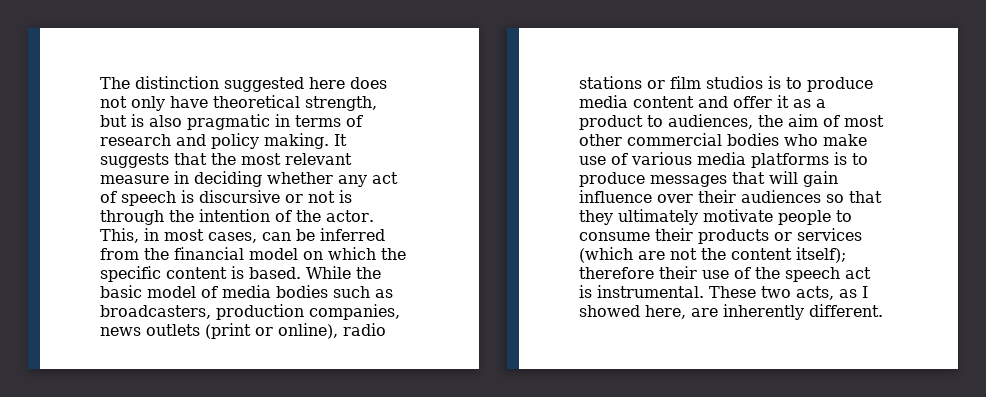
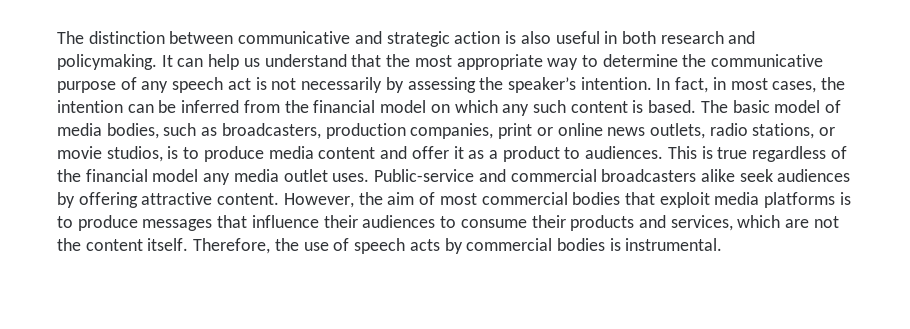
- The distinction suggested here does not only have theoretical strength, but is also pragmatic in terms of research and policy making. It suggests that the most relevant measure in deciding whether any act of speech is discursive or not is through the intention of the actor. This, in most cases, can be inferred from the financial model on which the specific content is based.
+ The distinction between communicative and strategic action is also useful in both research and policymaking. It can help us understand that the most appropriate way to determine the communicative purpose of any speech act is not necessarily by assessing the speaker’s intention. In fact, in most cases, the intention can be inferred from the financial model on which any such content is based.
- While the basic model of media bodies such as broadcasters, production companies, news outlets (print or online), radio stations or film studios is to produce media content and offer it as a product to audiences, the aim of most other commercial bodies who make use of various media platforms is to produce messages that will gain influence over their audiences so that they ultimately motivate people to consume their products or services (which are not the content itself); therefore their use of the speech act is instrumental. These two acts, as I showed here, are inherently different.
+ The basic model of media bodies, such as broadcasters, production companies, print or online news outlets, radio stations, or movie studios, is to produce media content and offer it as a product to audiences. This is true regardless of the financial model any media outlet uses. Public-service and commercial broadcasters alike seek audiences by offering attractive content. However, the aim of most commercial bodies that exploit media platforms is to produce messages that influence their audiences to consume their products and services, which are not the content itself. Therefore, the use of speech acts by commercial bodies is instrumental.

